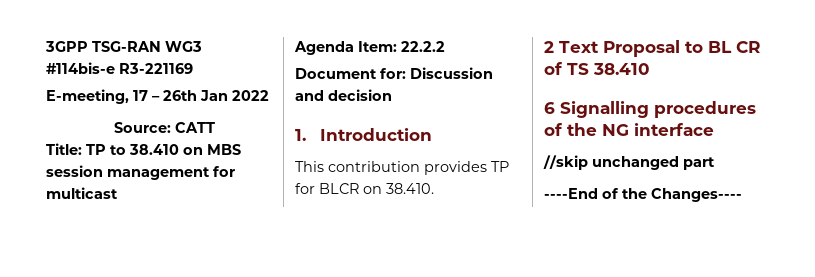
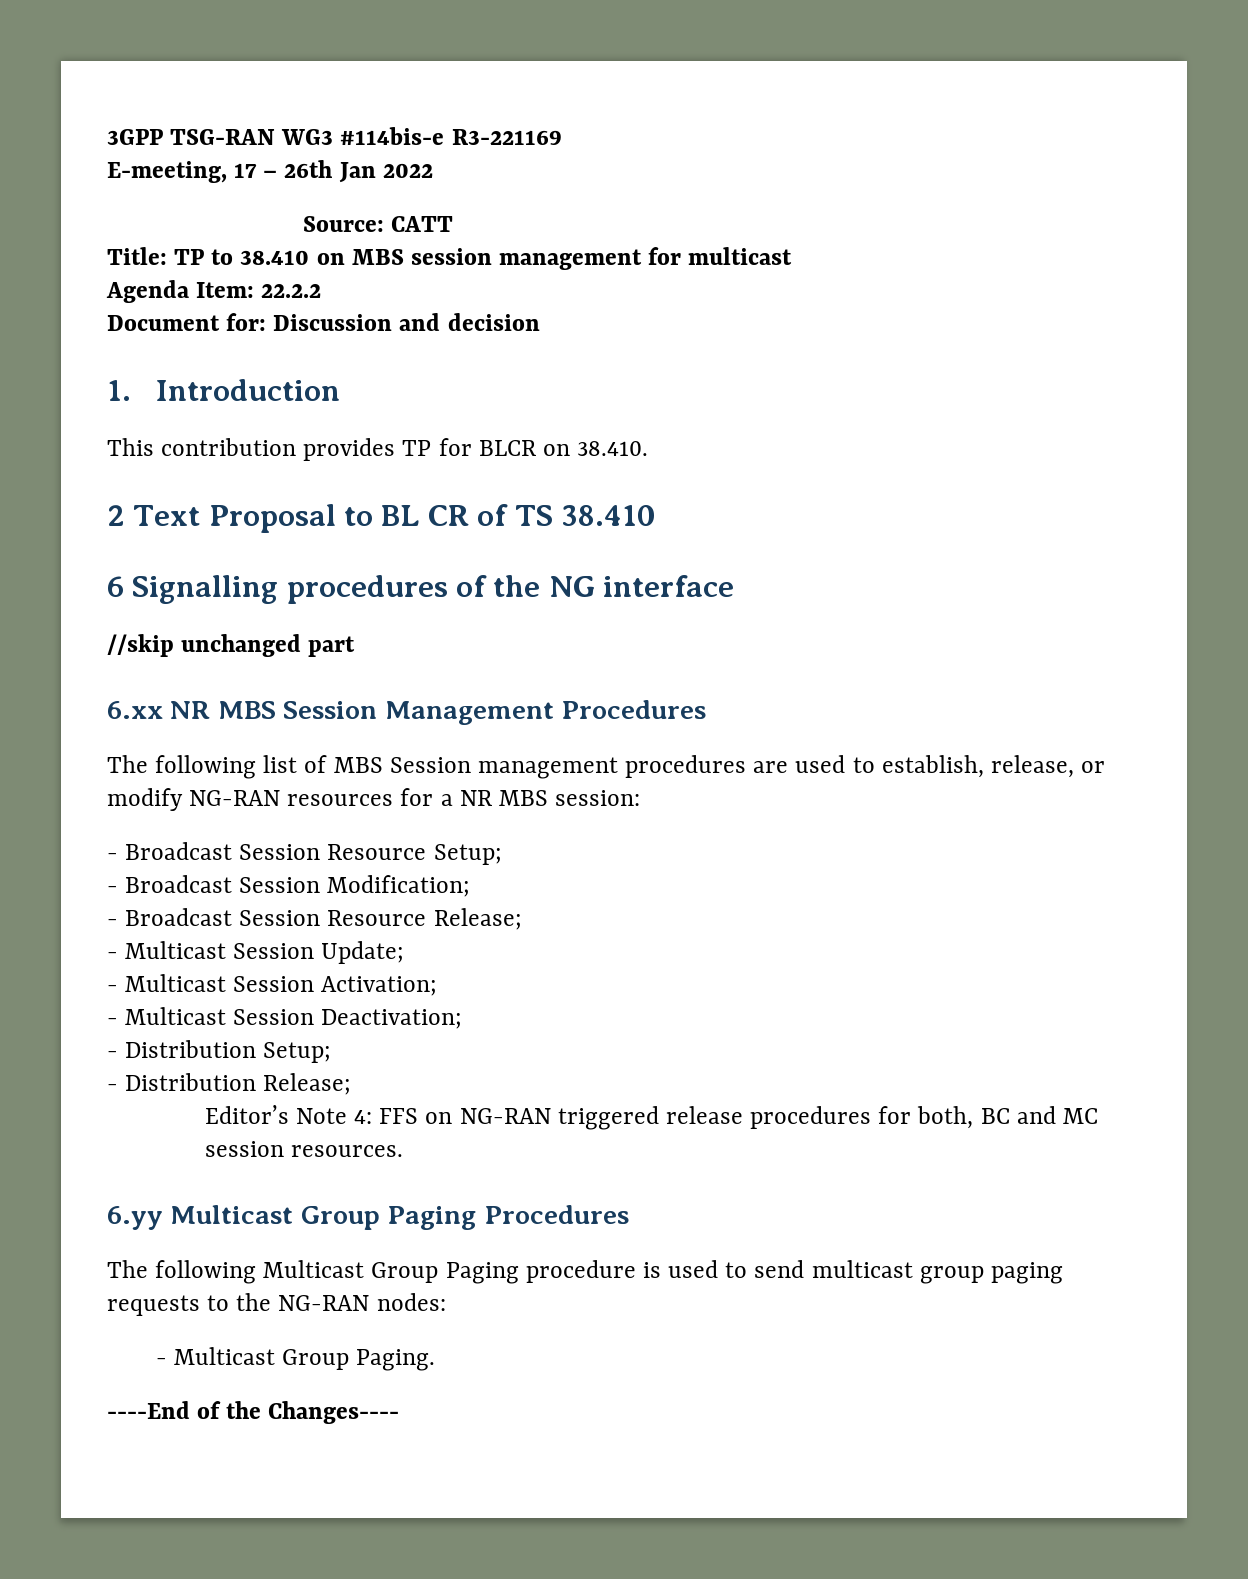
+ 6.xx NR MBS Session Management Procedures
+ The following list of MBS Session management procedures are used to establish, release, or modify NG-RAN resources for a NR MBS session:
+ - Broadcast Session Resource Setup;
+ - Broadcast Session Modification;
+ - Broadcast Session Resource Release;
+ - Multicast Session Update;
+ - Multicast Session Activation;
+ - Multicast Session Deactivation;
+ - Distribution Setup;
+ - Distribution Release;
+ Editor’s Note 4: FFS on NG-RAN triggered release procedures for both, BC and MC session resources.
+ 6.yy Multicast Group Paging Procedures
+ The following Multicast Group Paging procedure is used to send multicast group paging requests to the NG-RAN nodes:
+ - Multicast Group Paging.

